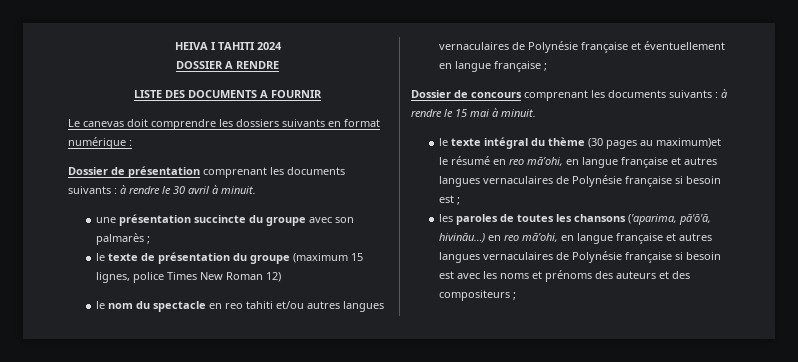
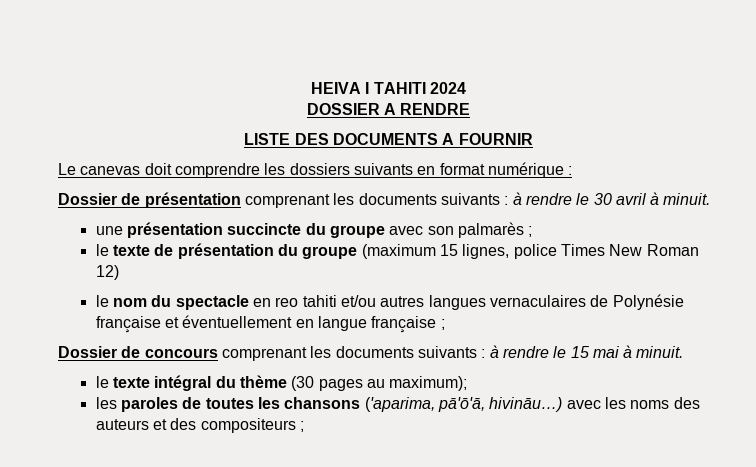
- le texte intégral du thème (30 pages au maximum)et le résumé en reo mā’ohi, en langue française et autres langues vernaculaires de Polynésie française si besoin est ;
+ le texte intégral du thème (30 pages au maximum);
- les paroles de toutes les chansons ('aparima, pā'ō'ā, hivināu…) en reo mā’ohi, en langue française et autres langues vernaculaires de Polynésie française si besoin est avec les noms et prénoms des auteurs et des compositeurs ;
+ les paroles de toutes les chansons ('aparima, pā'ō'ā, hivināu…) avec les noms des auteurs et des compositeurs ;

